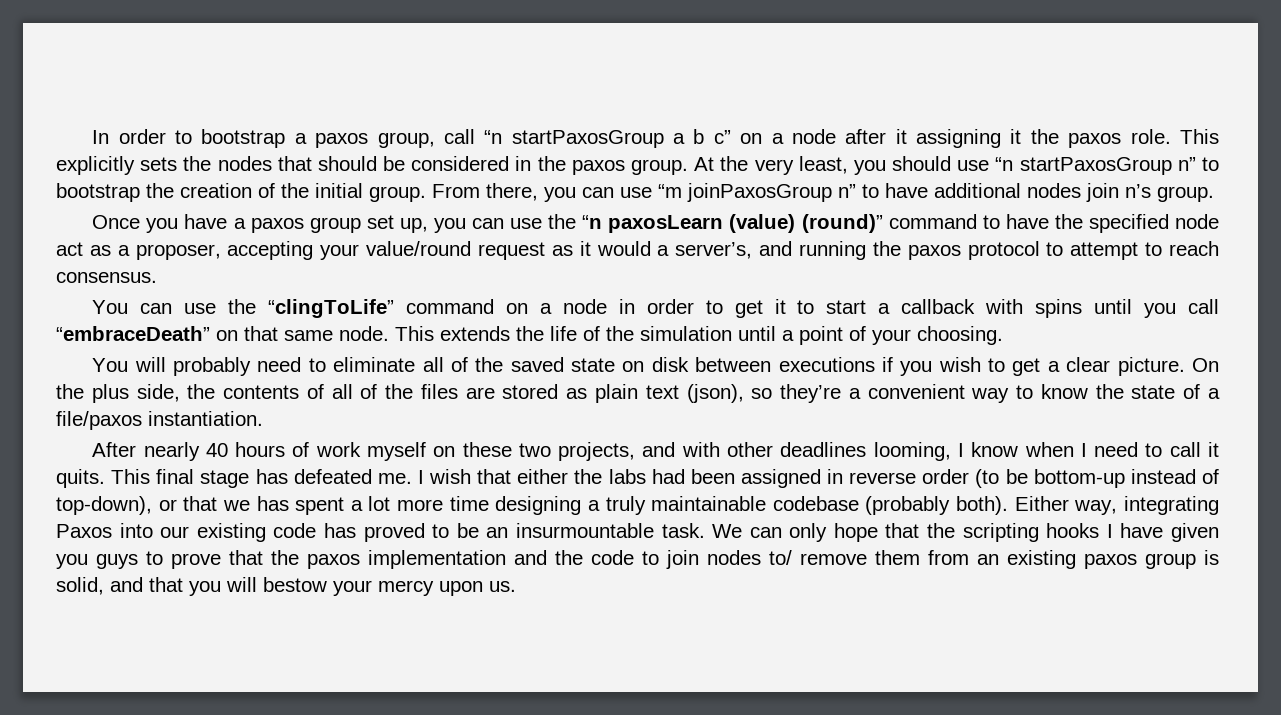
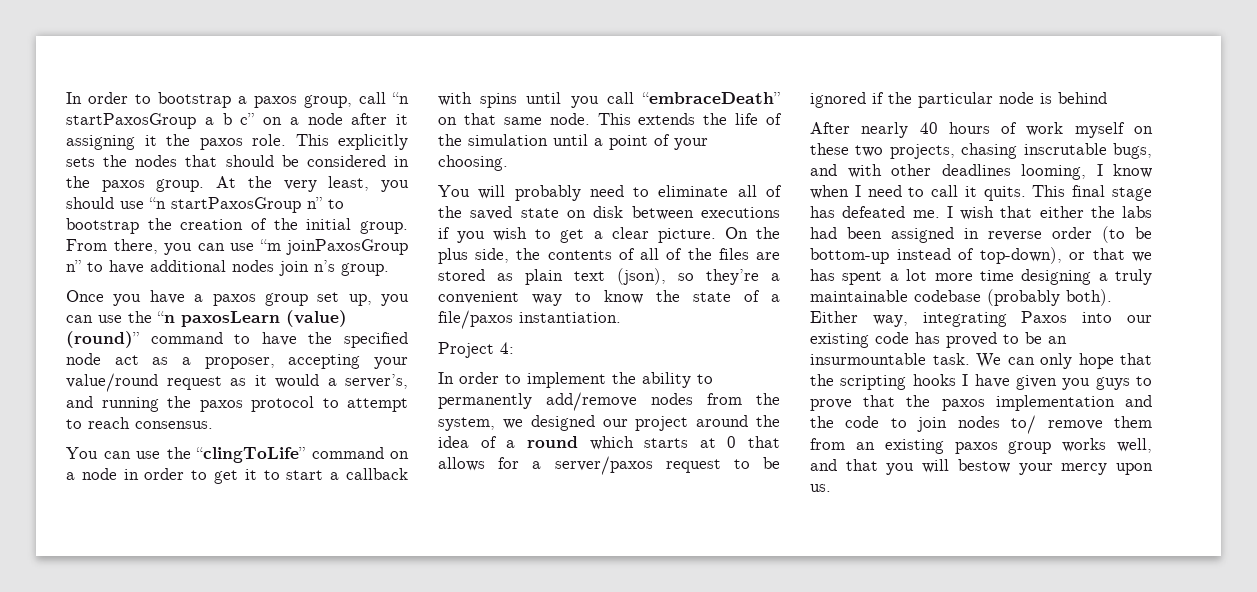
+ Project 4:
+ In order to implement the ability to permanently add/remove nodes from the system, we designed our project around the idea of a round which starts at 0 that allows for a server/paxos request to be ignored if the particular node is behind
- After nearly 40 hours of work myself on these two projects, and with other deadlines looming, I know when I need to call it quits.
+ After nearly 40 hours of work myself on these two projects, chasing inscrutable bugs, and with other deadlines looming, I know when I need to call it quits.
- We can only hope that the scripting hooks I have given you guys to prove that the paxos implementation and the code to join nodes to/ remove them from an existing paxos group is solid, and that you will bestow your mercy upon us.
+ We can only hope that the scripting hooks I have given you guys to prove that the paxos implementation and the code to join nodes to/ remove them from an existing paxos group works well, and that you will bestow your mercy upon us.

